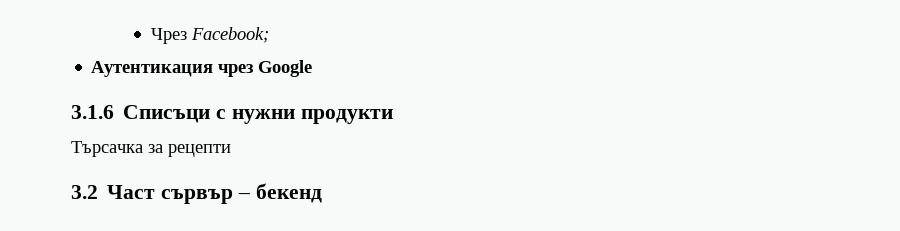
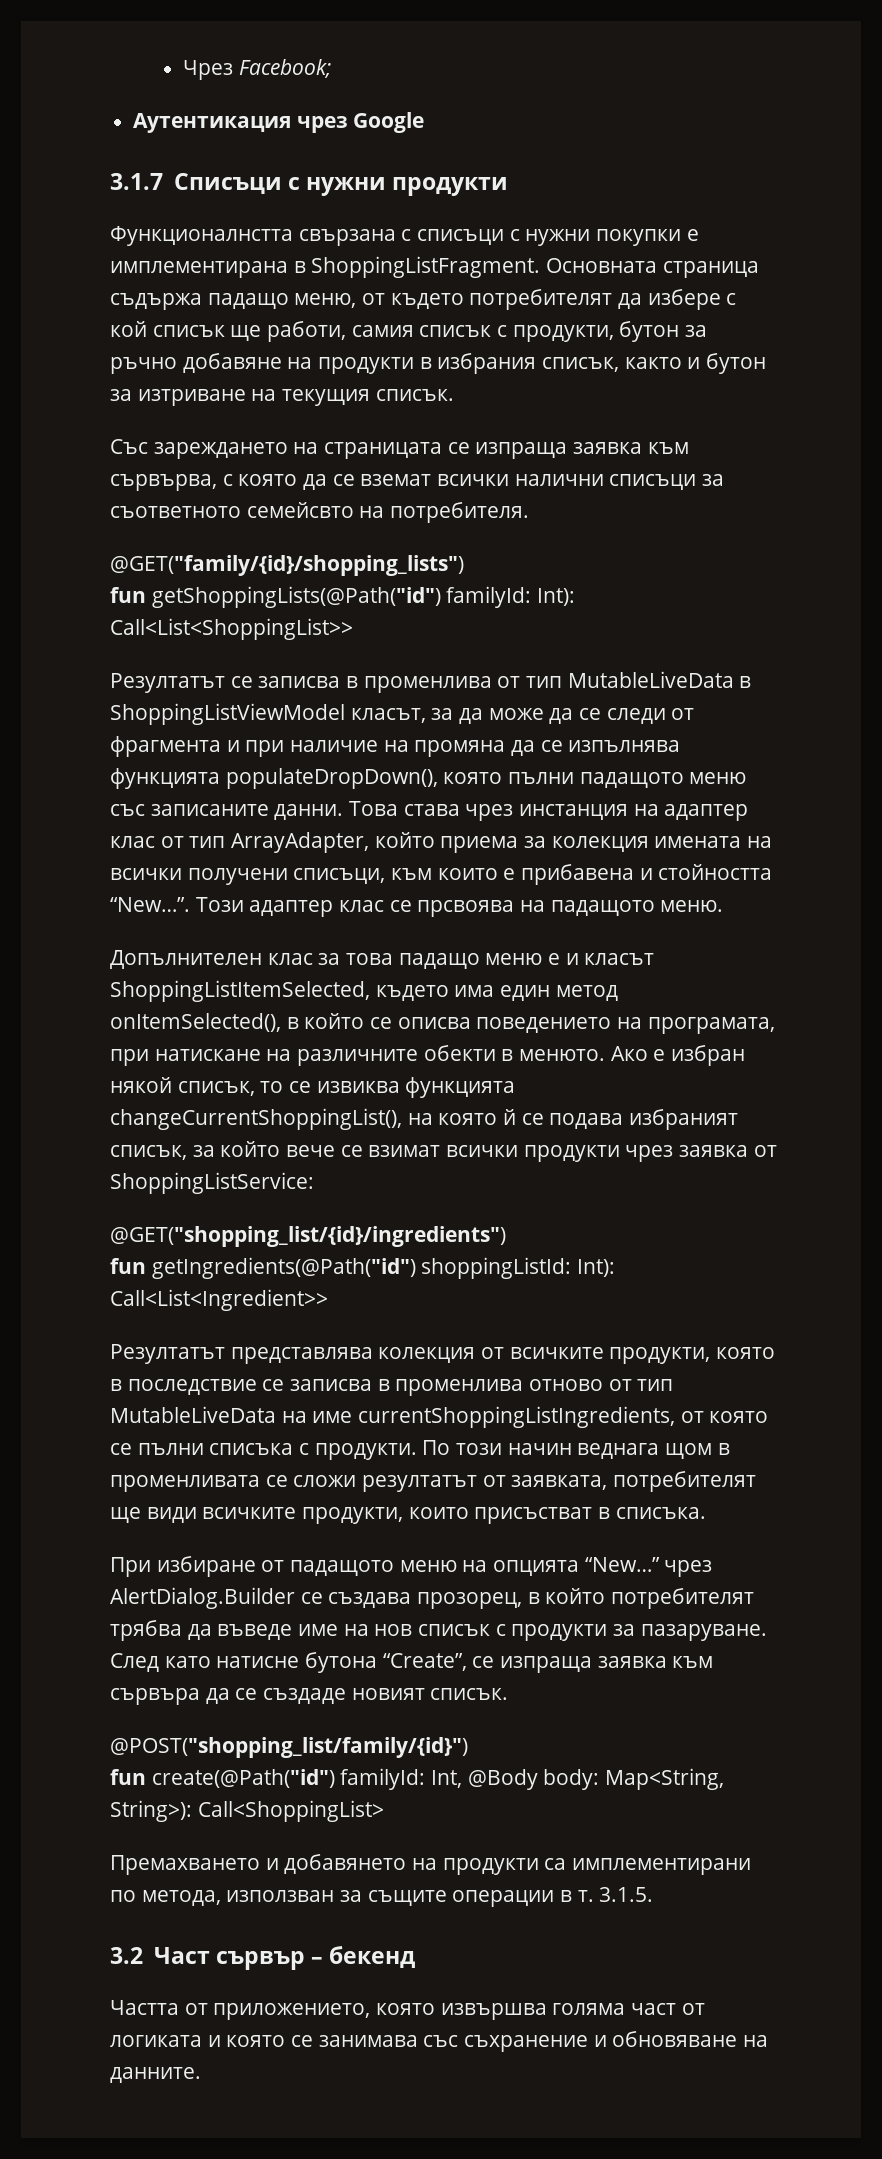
- 3.1.6 Списъци с нужни продукти
+ 3.1.7 Списъци с нужни продукти
- Търсачка за рецепти
+ Функционалнстта свързана с списъци с нужни покупки е имплементирана в ShoppingListFragment. Основната страница съдържа падащо меню, от където потребителят да избере с кой списък ще работи, самия списък с продукти, бутон за ръчно добавяне на продукти в избрания списък, както и бутон за изтриване на текущия списък.
+ Със зареждането на страницата се изпраща заявка към сървърва, с която да се вземат всички налични списъци за съответното семейсвто на потребителя.
+ @GET("family/{id}/shopping_lists")
+ fun getShoppingLists(@Path("id") familyId: Int): Call<List<ShoppingList>>
+ Резултатът се записва в променлива от тип MutableLiveData в ShoppingListViewModel класът, за да може да се следи от фрагмента и при наличие на промяна да се изпълнява функцията populateDropDown(), която пълни падащото меню със записаните данни. Това става чрез инстанция на адаптер клас от тип ArrayAdapter, който приема за колекция имената на всички получени списъци, към които е прибавена и стойността “New…”. Toзи адаптер клас се прсвоява на падащото меню.
+ Допълнителен клас за това падащо меню е и класът ShoppingListItemSelected, където има един метод onItemSelected(), в който се описва поведението на програмата, при натискане на различните обекти в менюто. Ако е избран някой списък, то се извиква функцията changeCurrentShoppingList(), на която й се подава избраният списък, за който вече се взимат всички продукти чрез заявка от ShoppingListService:
+ @GET("shopping_list/{id}/ingredients")
+ fun getIngredients(@Path("id") shoppingListId: Int): Call<List<Ingredient>>
+ Резултатът представлява колекция от всичките продукти, която в последствие се записва в променлива отново от тип MutableLiveData на име currentShoppingListIngredients, от която се пълни списъка с продукти. По този начин веднага щом в променливата се сложи резултатът от заявката, потребителят ще види всичките продукти, които присъстват в списъка.
+ При избиране от падащото меню на опцията “New…” чрез AlertDialog.Builder се създава прозорец, в който потребителят трябва да въведе име на нов списък с продукти за пазаруване. След като натисне бутона “Create”, се изпраща заявка към сървъра да се създаде новият списък.
+ @POST("shopping_list/family/{id}")
+ fun create(@Path("id") familyId: Int, @Body body: Map<String, String>): Call<ShoppingList>
+ Премахването и добавянето на продукти са имплементирани по метода, използван за същите операции в т. 3.1.5.
+ Частта от приложението, която извършва голяма част от логиката и която се занимава със съхранение и обновяване на данните.

